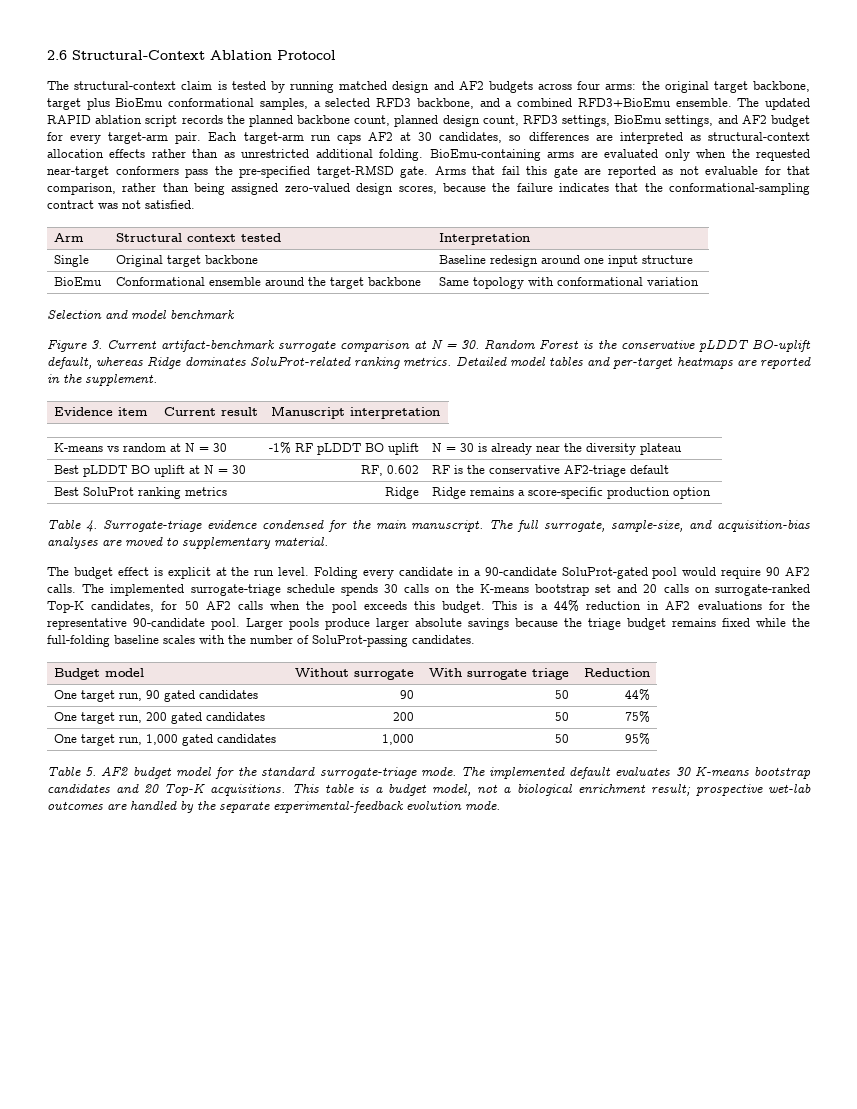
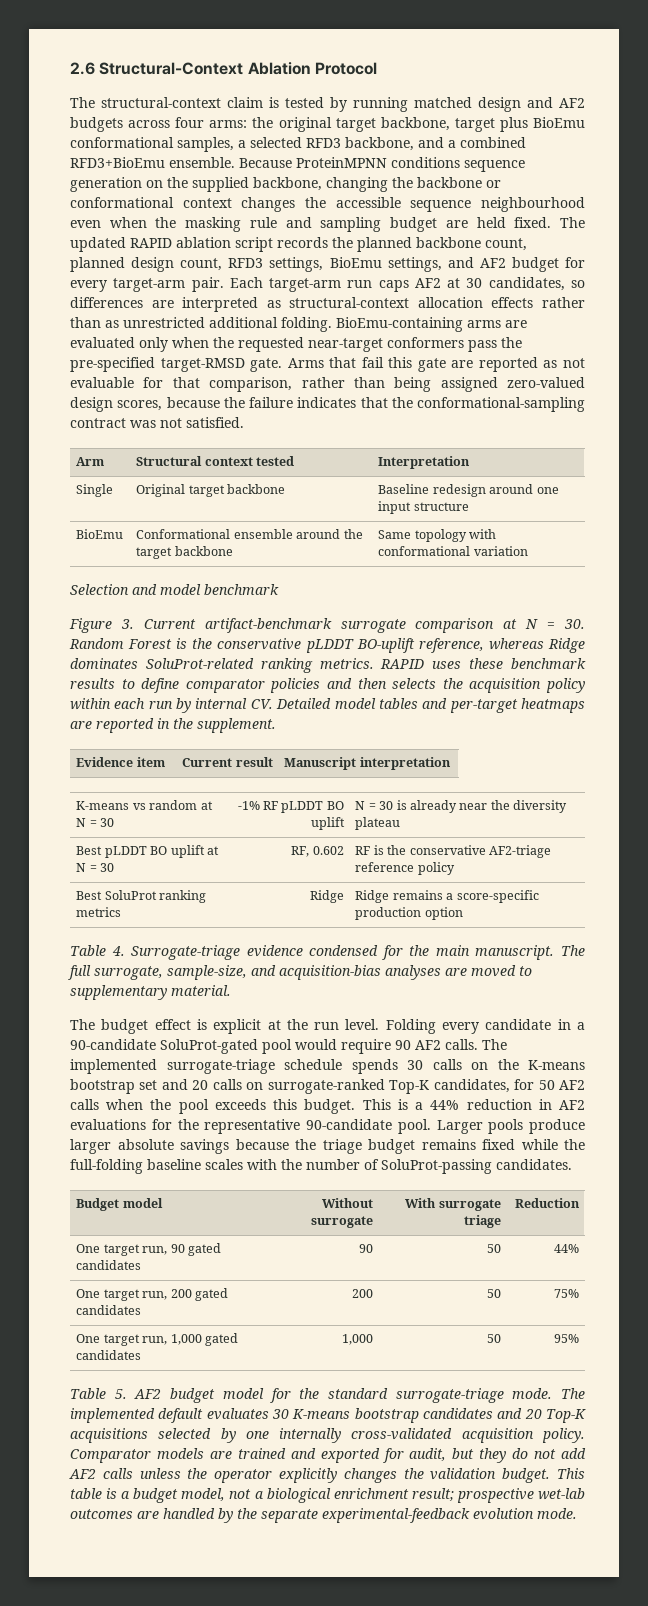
+ Because ProteinMPNN conditions sequence generation on the supplied backbone, changing the backbone or conformational context changes the accessible sequence neighbourhood even when the masking rule and sampling budget are held fixed.
- Figure 3. Current artifact-benchmark surrogate comparison at N = 30. Random Forest is the conservative pLDDT BO-uplift default, whereas Ridge dominates SoluProt-related ranking metrics.
+ Figure 3. Current artifact-benchmark surrogate comparison at N = 30. Random Forest is the conservative pLDDT BO-uplift reference, whereas Ridge dominates SoluProt-related ranking metrics.
- Detailed model tables and per-target heatmaps are reported in the supplement.
+ RAPID uses these benchmark results to define comparator policies and then selects the acquisition policy within each run by internal CV. Detailed model tables and per-target heatmaps are reported in the supplement.
- Best pLDDT BO uplift at N = 30 | RF, 0.602 | RF is the conservative AF2-triage default
+ Best pLDDT BO uplift at N = 30 | RF, 0.602 | RF is the conservative AF2-triage reference policy
- The implemented default evaluates 30 K-means bootstrap candidates and 20 Top-K acquisitions.
+ The implemented default evaluates 30 K-means bootstrap candidates and 20 Top-K acquisitions selected by one internally cross-validated acquisition policy. Comparator models are trained and exported for audit, but they do not add AF2 calls unless the operator explicitly changes the validation budget.

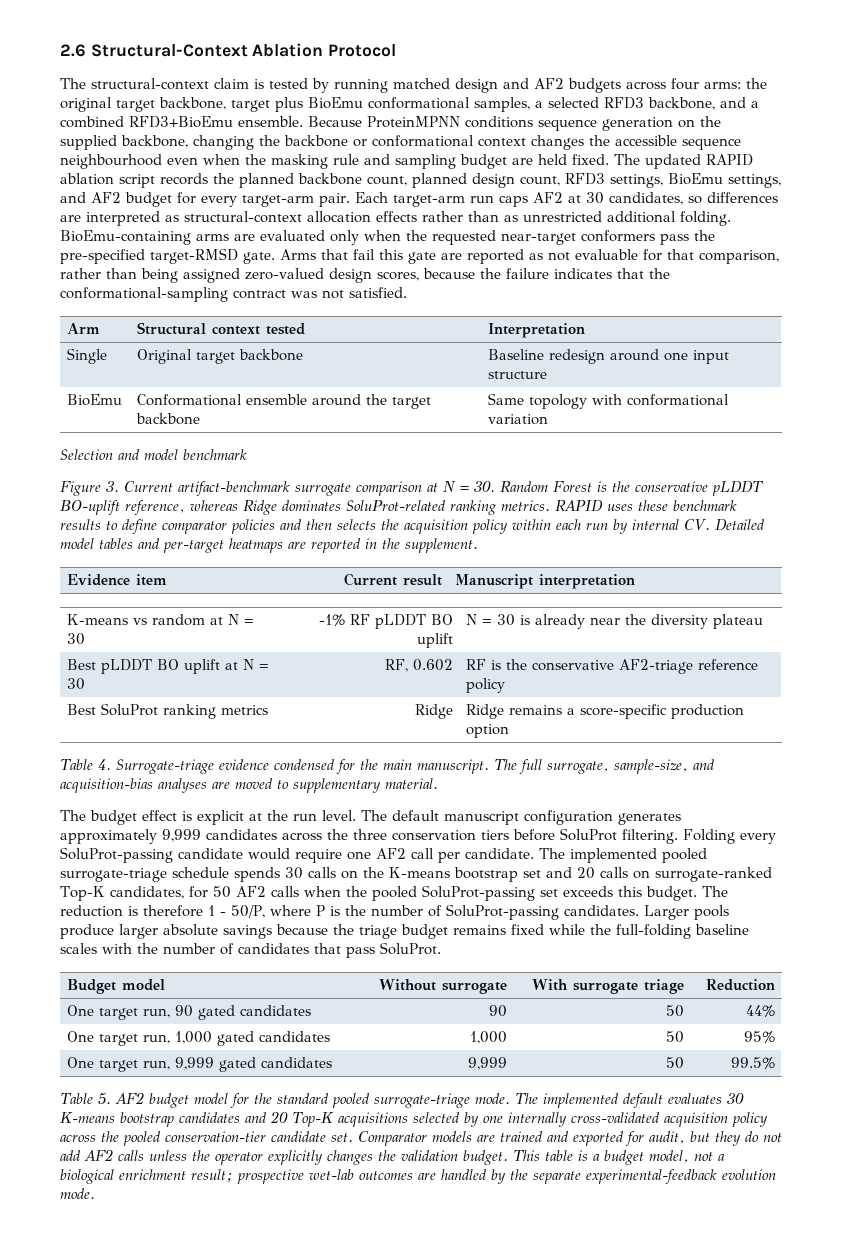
- Folding every candidate in a 90-candidate SoluProt-gated pool would require 90 AF2 calls. The implemented surrogate-triage schedule spends 30 calls on the K-means bootstrap set and 20 calls on surrogate-ranked Top-K candidates, for 50 AF2 calls when the pool exceeds this budget. This is a 44% reduction in AF2 evaluations for the representative 90-candidate pool.
+ The default manuscript configuration generates approximately 9,999 candidates across the three conservation tiers before SoluProt filtering. Folding every SoluProt-passing candidate would require one AF2 call per candidate. The implemented pooled surrogate-triage schedule spends 30 calls on the K-means bootstrap set and 20 calls on surrogate-ranked Top-K candidates, for 50 AF2 calls when the pooled SoluProt-passing set exceeds this budget. The reduction is therefore 1 - 50/P, where P is the number of SoluProt-passing candidates.
- Larger pools produce larger absolute savings because the triage budget remains fixed while the full-folding baseline scales with the number of SoluProt-passing candidates.
+ Larger pools produce larger absolute savings because the triage budget remains fixed while the full-folding baseline scales with the number of candidates that pass SoluProt.
- One target run, 200 gated candidates | 200 | 50 | 75%
+ One target run, 9,999 gated candidates | 9,999 | 50 | 99.5%
- Table 5. AF2 budget model for the standard surrogate-triage mode.
+ Table 5. AF2 budget model for the standard pooled surrogate-triage mode.
- The implemented default evaluates 30 K-means bootstrap candidates and 20 Top-K acquisitions selected by one internally cross-validated acquisition policy.
+ The implemented default evaluates 30 K-means bootstrap candidates and 20 Top-K acquisitions selected by one internally cross-validated acquisition policy across the pooled conservation-tier candidate set.

